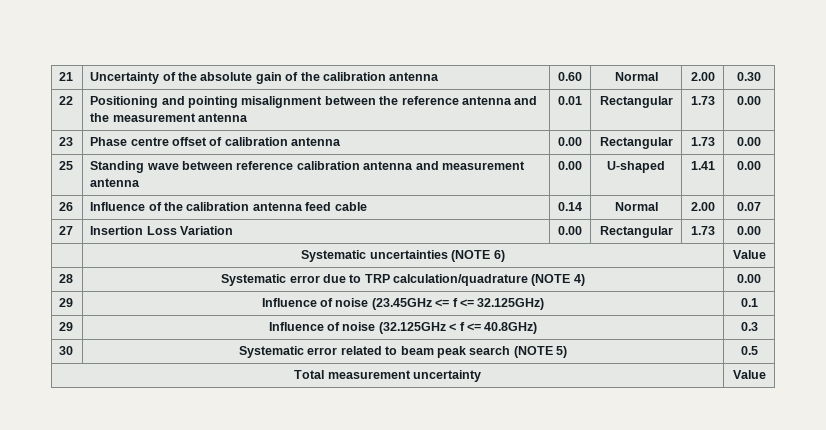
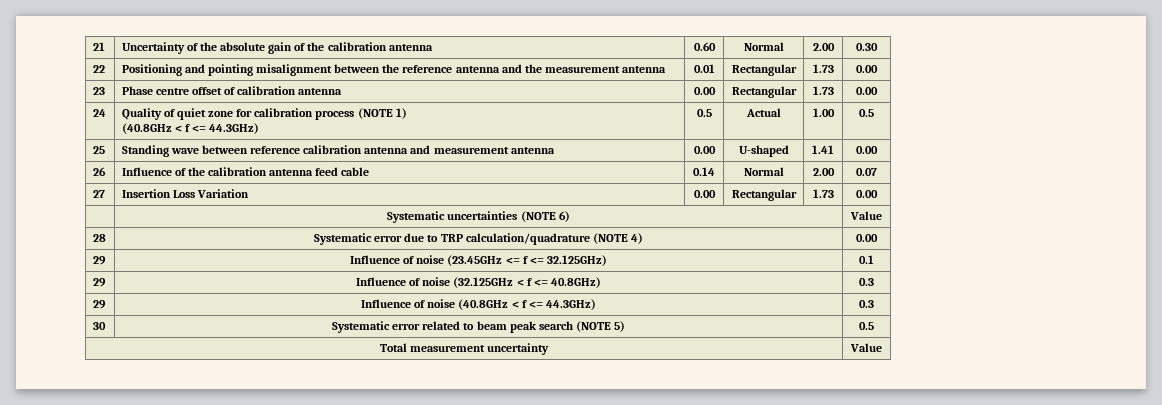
+ 24 | Quality of quiet zone for calibration process (NOTE 1)
+ (40.8GHz < f <= 44.3GHz) | 0.5 | Actual | 1.00 | 0.5
+ 29 | Influence of noise (40.8GHz < f <= 44.3GHz) | 0.3

